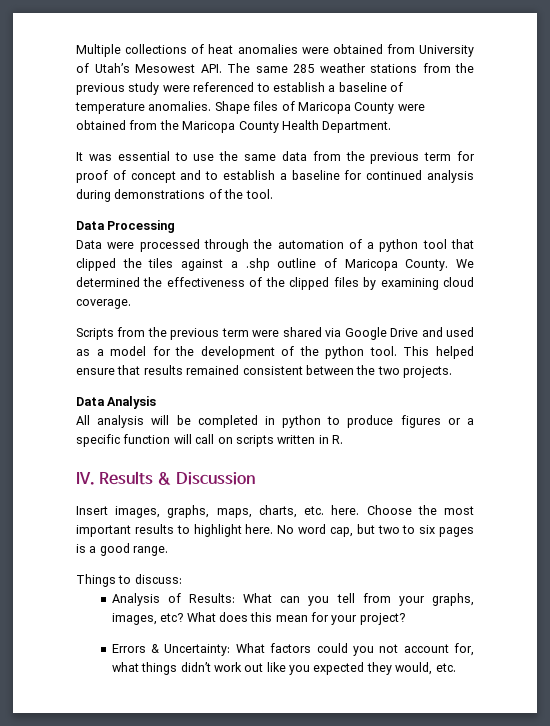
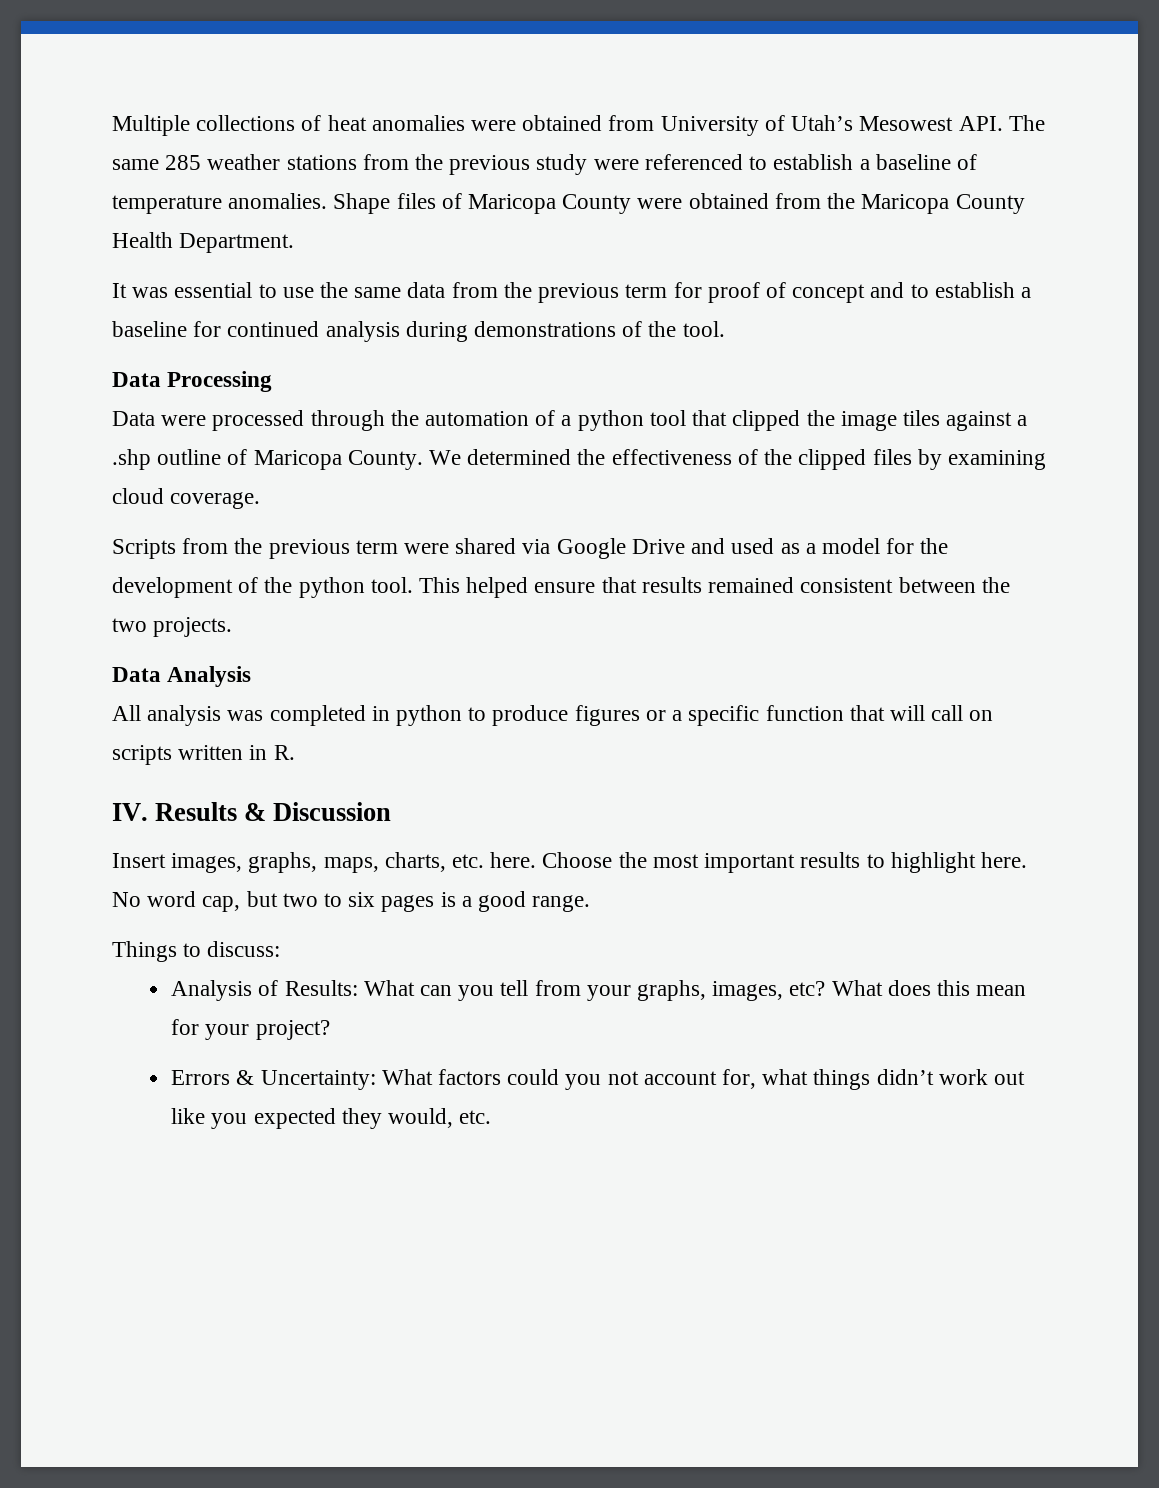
- Data were processed through the automation of a python tool that clipped the tiles against a .shp outline of Maricopa County.
+ Data were processed through the automation of a python tool that clipped the image tiles against a .shp outline of Maricopa County.
- All analysis will be completed in python to produce figures or a specific function will call on scripts written in R.
+ All analysis was completed in python to produce figures or a specific function that will call on scripts written in R.

